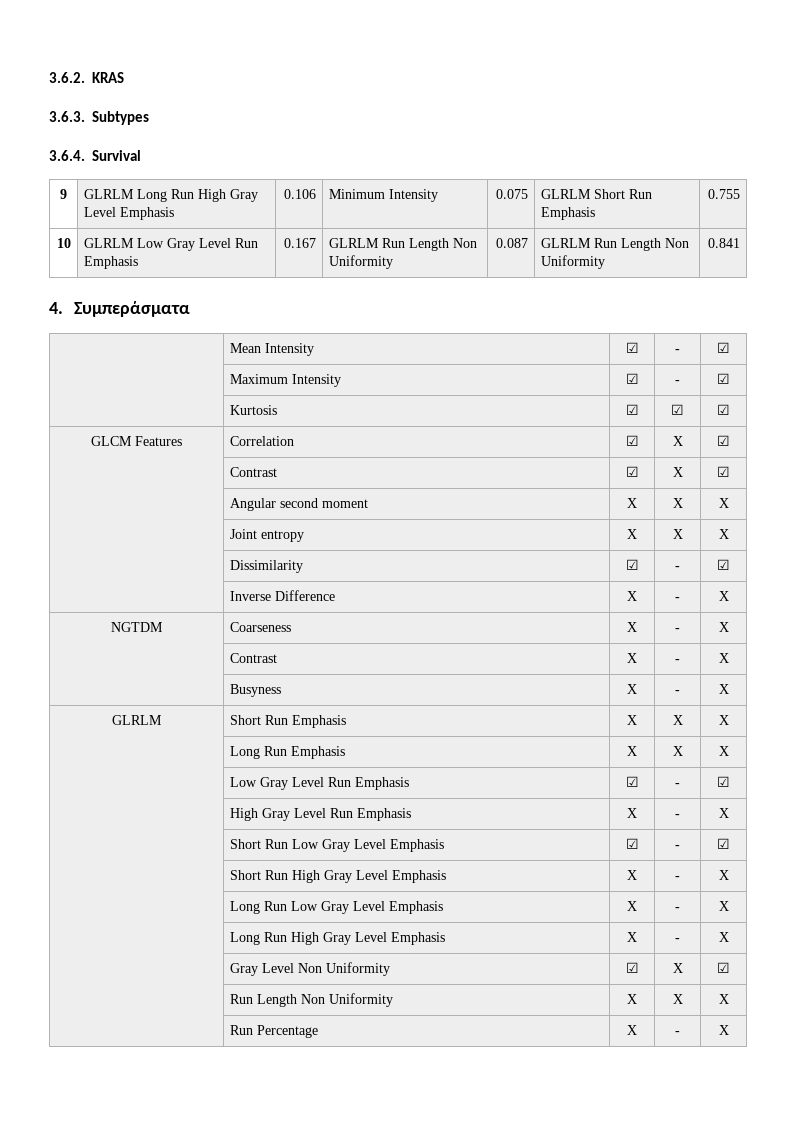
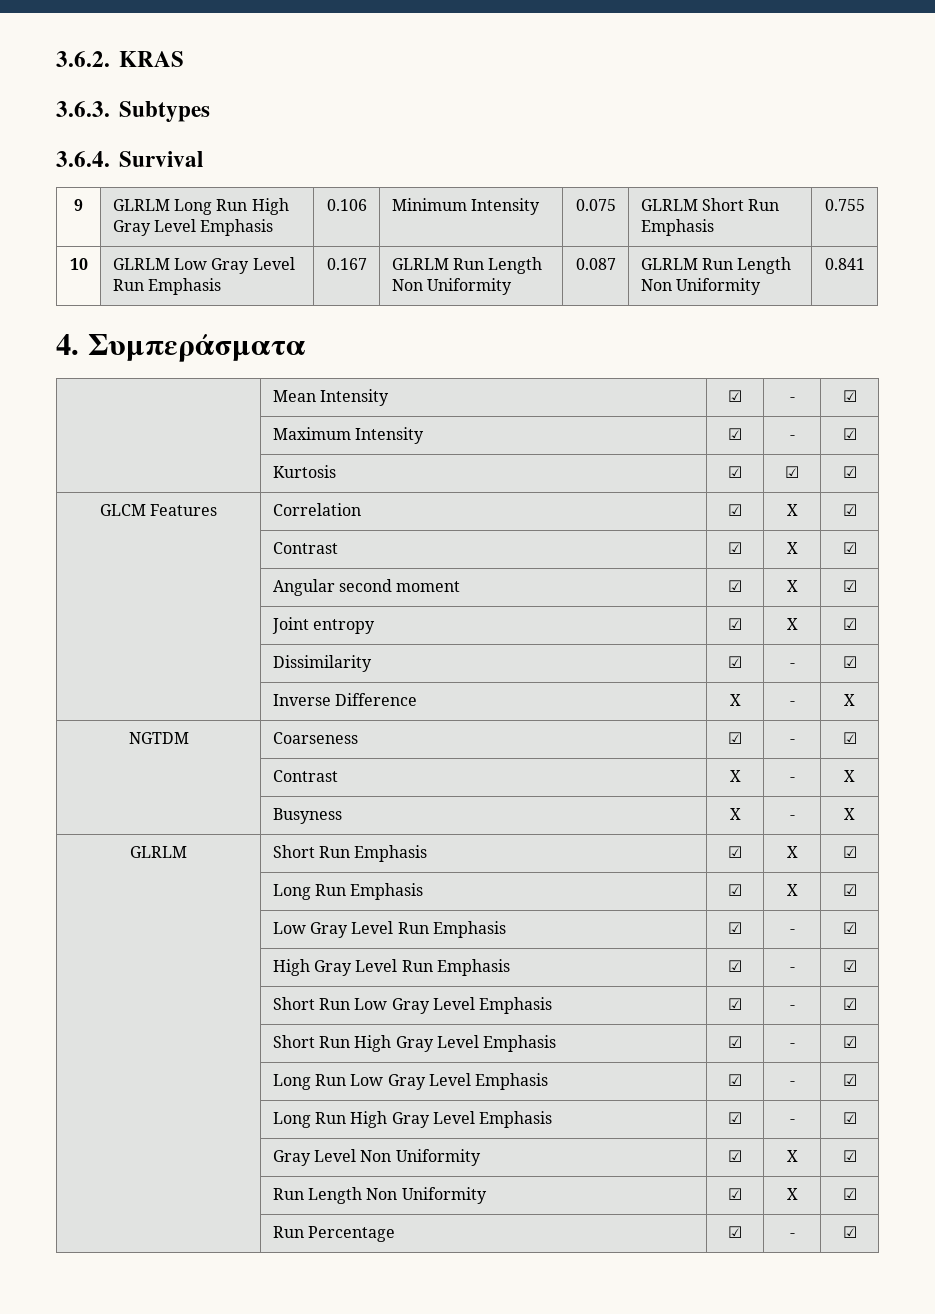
- | Angular second moment | X | X | X
+ | Angular second moment | ☑ | X | ☑
- | Joint entropy | X | X | X
+ | Joint entropy | ☑ | X | ☑
- NGTDM | Coarseness | X | - | X
+ NGTDM | Coarseness | ☑ | - | ☑
- GLRLM | Short Run Emphasis | X | X | X
+ GLRLM | Short Run Emphasis | ☑ | X | ☑
- | Long Run Emphasis | X | X | X
+ | Long Run Emphasis | ☑ | X | ☑
- | High Gray Level Run Emphasis | X | - | X
+ | High Gray Level Run Emphasis | ☑ | - | ☑
- | Short Run High Gray Level Emphasis | X | - | X
+ | Short Run High Gray Level Emphasis | ☑ | - | ☑
- | Long Run Low Gray Level Emphasis | X | - | X
- | Long Run High Gray Level Emphasis | X | - | X
+ | Long Run Low Gray Level Emphasis | ☑ | - | ☑
+ | Long Run High Gray Level Emphasis | ☑ | - | ☑
- | Run Length Non Uniformity | X | X | X
+ | Run Length Non Uniformity | ☑ | X | ☑
- | Run Percentage | X | - | X
+ | Run Percentage | ☑ | - | ☑

